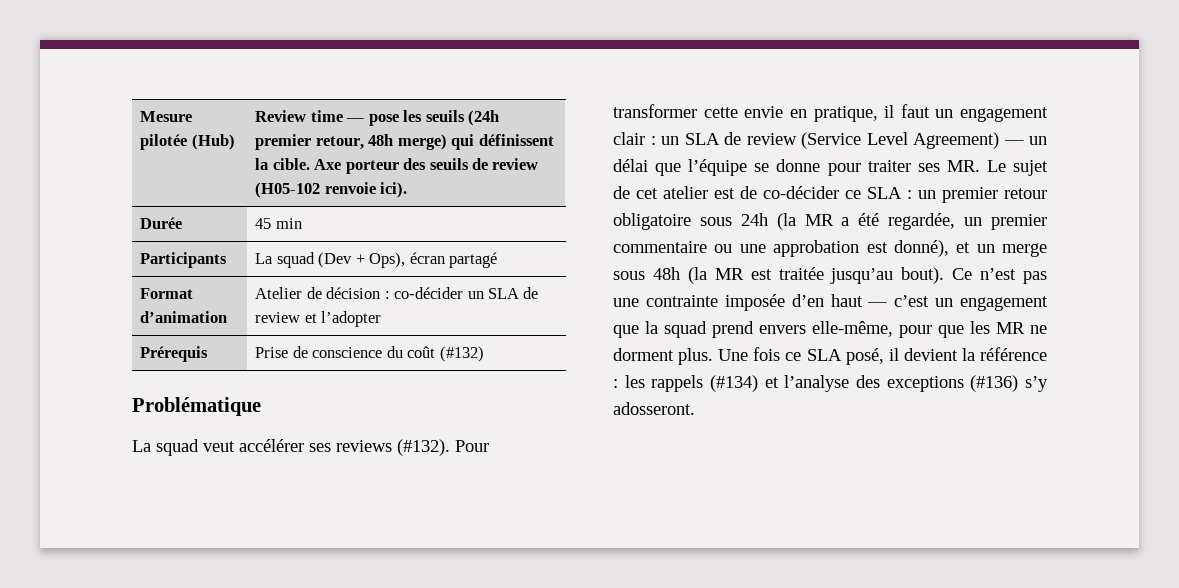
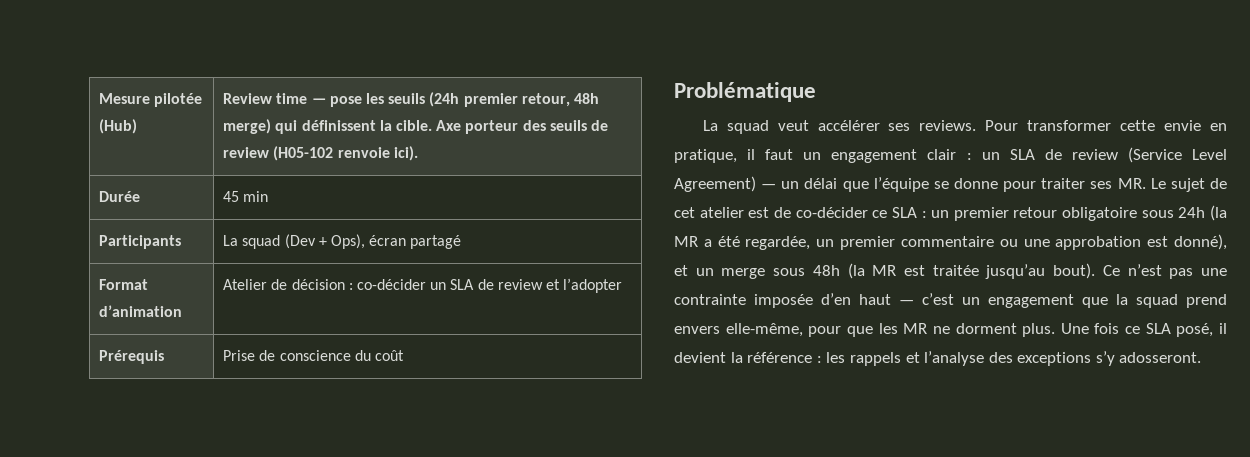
- Prérequis | Prise de conscience du coût (#132)
+ Prérequis | Prise de conscience du coût
- La squad veut accélérer ses reviews (#132).
+ La squad veut accélérer ses reviews.
- Une fois ce SLA posé, il devient la référence : les rappels (#134) et l’analyse des exceptions (#136) s’y adosseront.
+ Une fois ce SLA posé, il devient la référence : les rappels et l’analyse des exceptions s’y adosseront.

